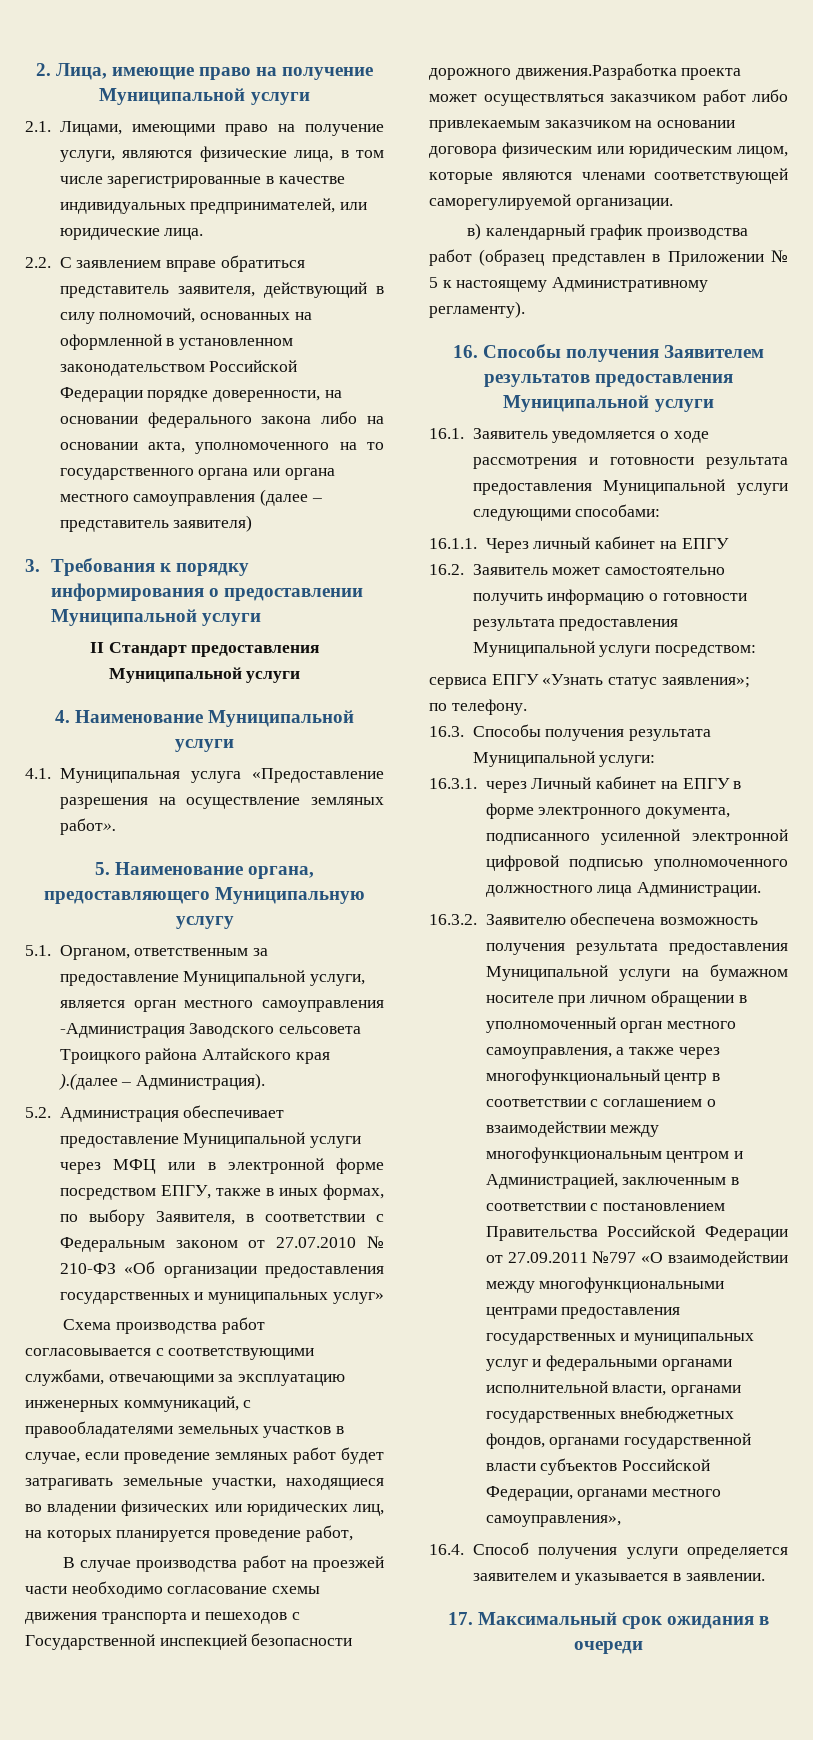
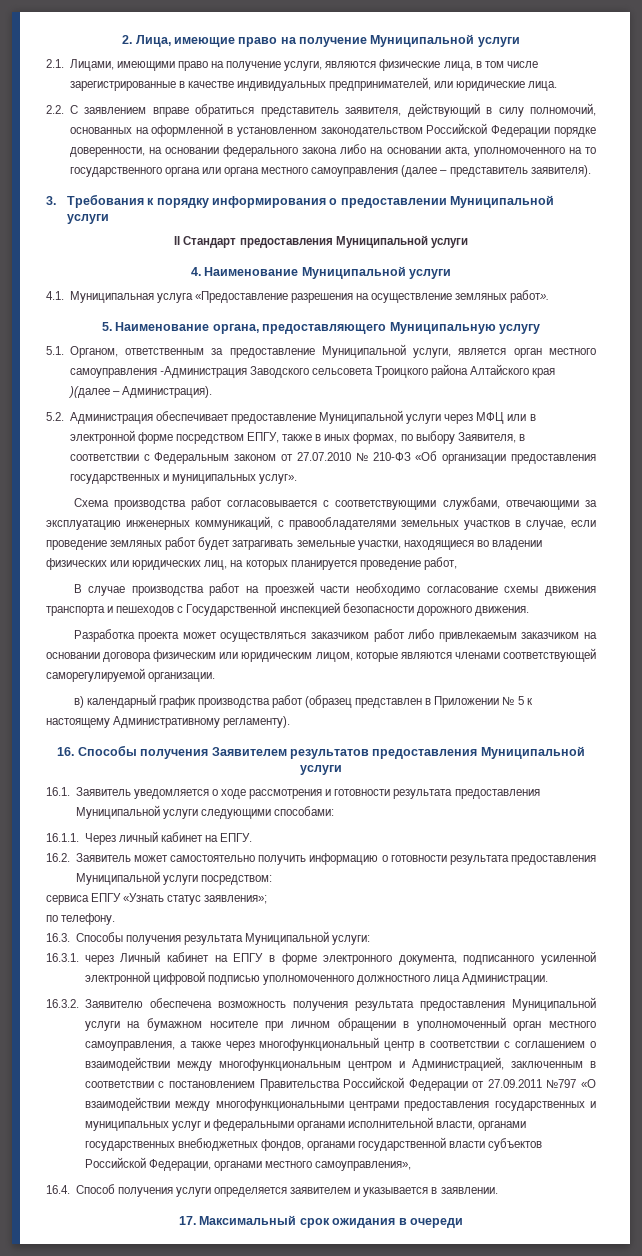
- 2.2. С заявлением вправе обратиться представитель заявителя, действующий в силу полномочий, основанных на оформленной в установленном законодательством Российской Федерации порядке доверенности, на основании федерального закона либо на основании акта, уполномоченного на то государственного органа или органа местного самоуправления (далее – представитель заявителя)
+ 2.2. С заявлением вправе обратиться представитель заявителя, действующий в силу полномочий, основанных на оформленной в установленном законодательством Российской Федерации порядке доверенности, на основании федерального закона либо на основании акта, уполномоченного на то государственного органа или органа местного самоуправления (далее – представитель заявителя).
- 5.1. Органом, ответственным за предоставление Муниципальной услуги, является орган местного самоуправления -Администрация Заводского сельсовета Троицкого района Алтайского края ).(далее – Администрация).
+ 5.1. Органом, ответственным за предоставление Муниципальной услуги, является орган местного самоуправления -Администрация Заводского сельсовета Троицкого района Алтайского края )(далее – Администрация).
- 5.2. Администрация обеспечивает предоставление Муниципальной услуги через МФЦ или в электронной форме посредством ЕПГУ, также в иных формах, по выбору Заявителя, в соответствии с Федеральным законом от 27.07.2010 № 210-ФЗ «Об организации предоставления государственных и муниципальных услуг»
+ 5.2. Администрация обеспечивает предоставление Муниципальной услуги через МФЦ или в электронной форме посредством ЕПГУ, также в иных формах, по выбору Заявителя, в соответствии с Федеральным законом от 27.07.2010 № 210-ФЗ «Об организации предоставления государственных и муниципальных услуг».
- В случае производства работ на проезжей части необходимо согласование схемы движения транспорта и пешеходов с Государственной инспекцией безопасности дорожного движения.Разработка проекта может осуществляться заказчиком работ либо привлекаемым заказчиком на основании договора физическим или юридическим лицом, которые являются членами соответствующей саморегулируемой организации.
+ В случае производства работ на проезжей части необходимо согласование схемы движения транспорта и пешеходов с Государственной инспекцией безопасности дорожного движения.
+ Разработка проекта может осуществляться заказчиком работ либо привлекаемым заказчиком на основании договора физическим или юридическим лицом, которые являются членами соответствующей саморегулируемой организации.
- 16.1.1. Через личный кабинет на ЕПГУ
+ 16.1.1. Через личный кабинет на ЕПГУ.

